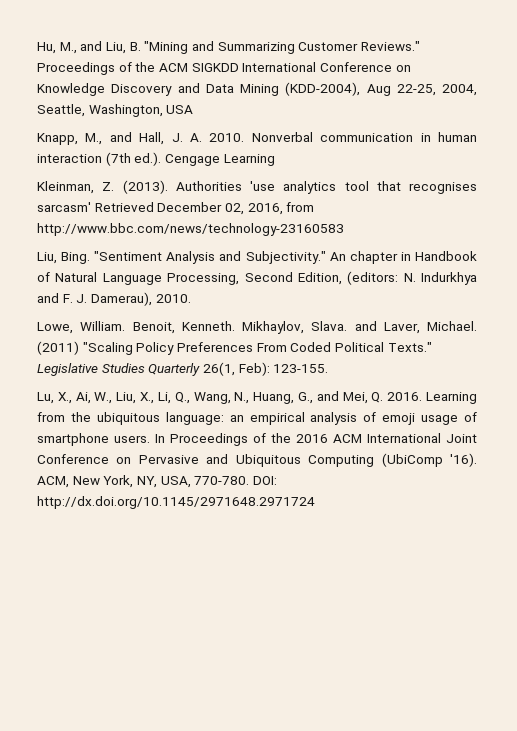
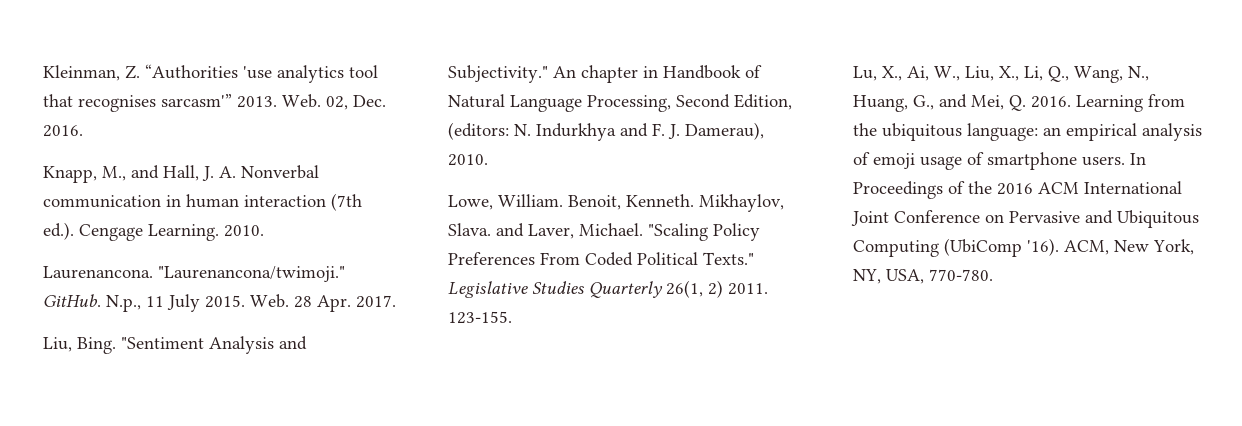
- Hu, M., and Liu, B. "Mining and Summarizing Customer Reviews." Proceedings of the ACM SIGKDD International Conference on Knowledge Discovery and Data Mining (KDD-2004), Aug 22-25, 2004, Seattle, Washington, USA
+ Kleinman, Z. “Authorities 'use analytics tool that recognises sarcasm'” 2013. Web. 02, Dec. 2016.
- Knapp, M., and Hall, J. A. 2010. Nonverbal communication in human interaction (7th ed.). Cengage Learning
- Kleinman, Z. (2013). Authorities 'use analytics tool that recognises sarcasm' Retrieved December 02, 2016, from http://www.bbc.com/news/technology-23160583
+ Knapp, M., and Hall, J. A. Nonverbal communication in human interaction (7th ed.). Cengage Learning. 2010.
+ Laurenancona. "Laurenancona/twimoji." GitHub. N.p., 11 July 2015. Web. 28 Apr. 2017.
- (2011) "Scaling Policy Preferences From Coded Political Texts."
+ "Scaling Policy Preferences From Coded Political Texts."
- Legislative Studies Quarterly 26(1, Feb): 123-155.
+ Legislative Studies Quarterly 26(1, 2) 2011. 123-155.
- DOI: http://dx.doi.org/10.1145/2971648.2971724

